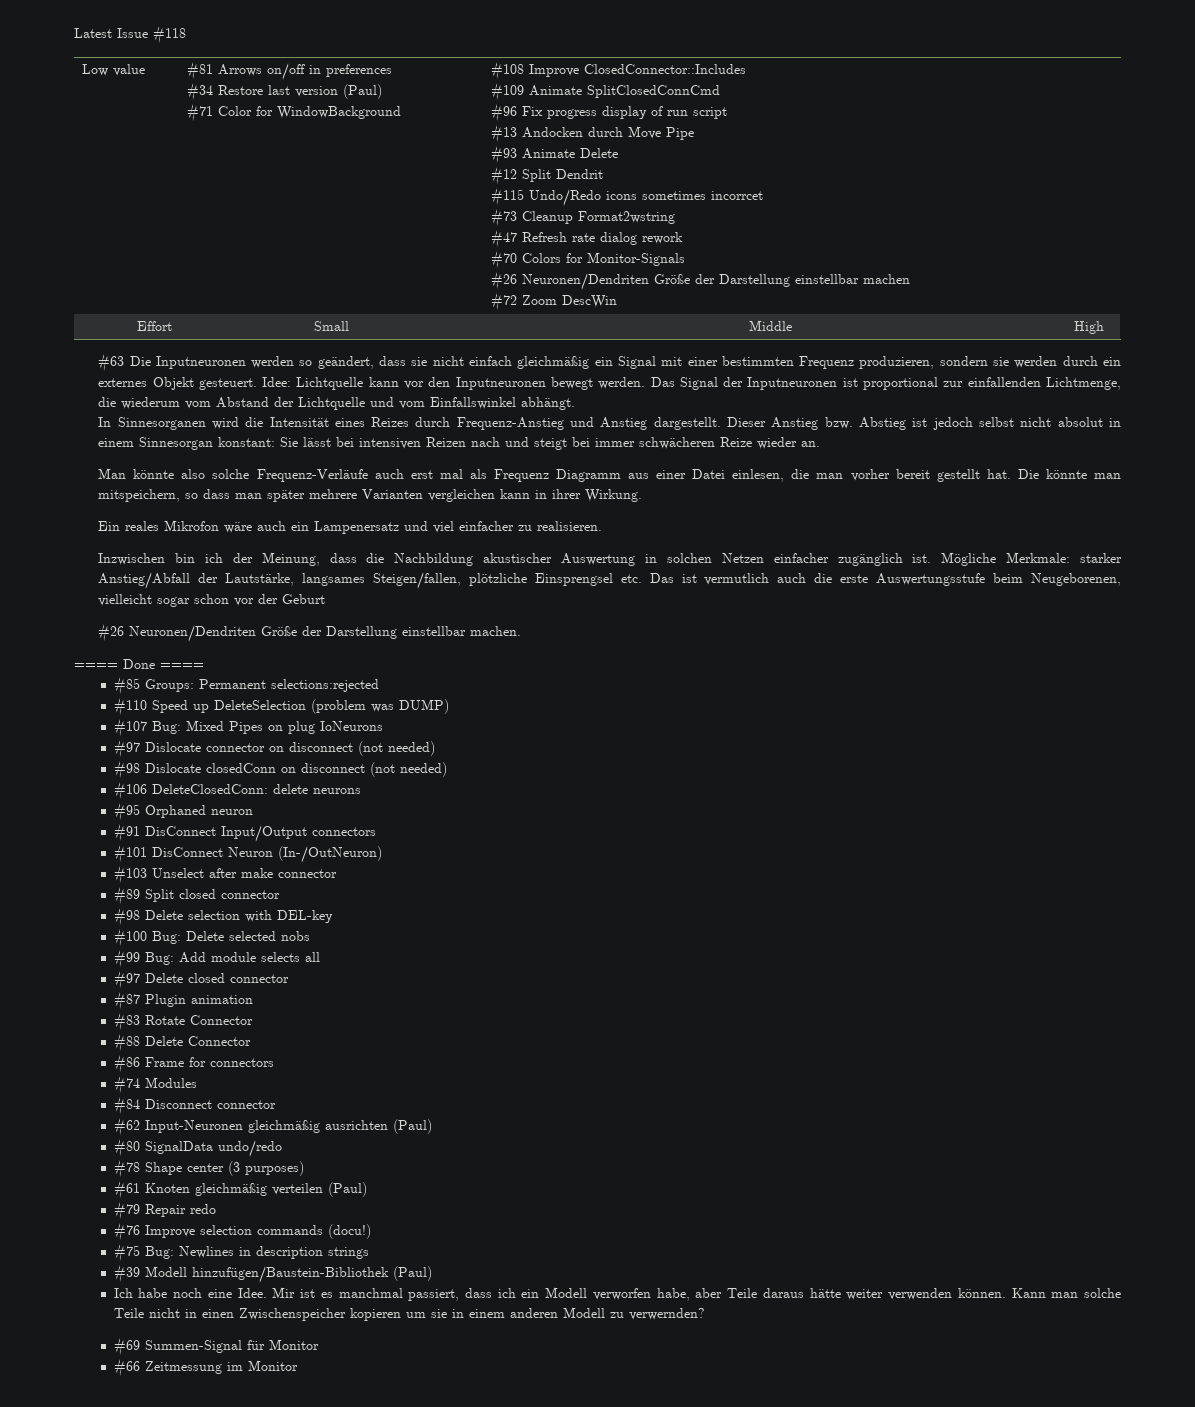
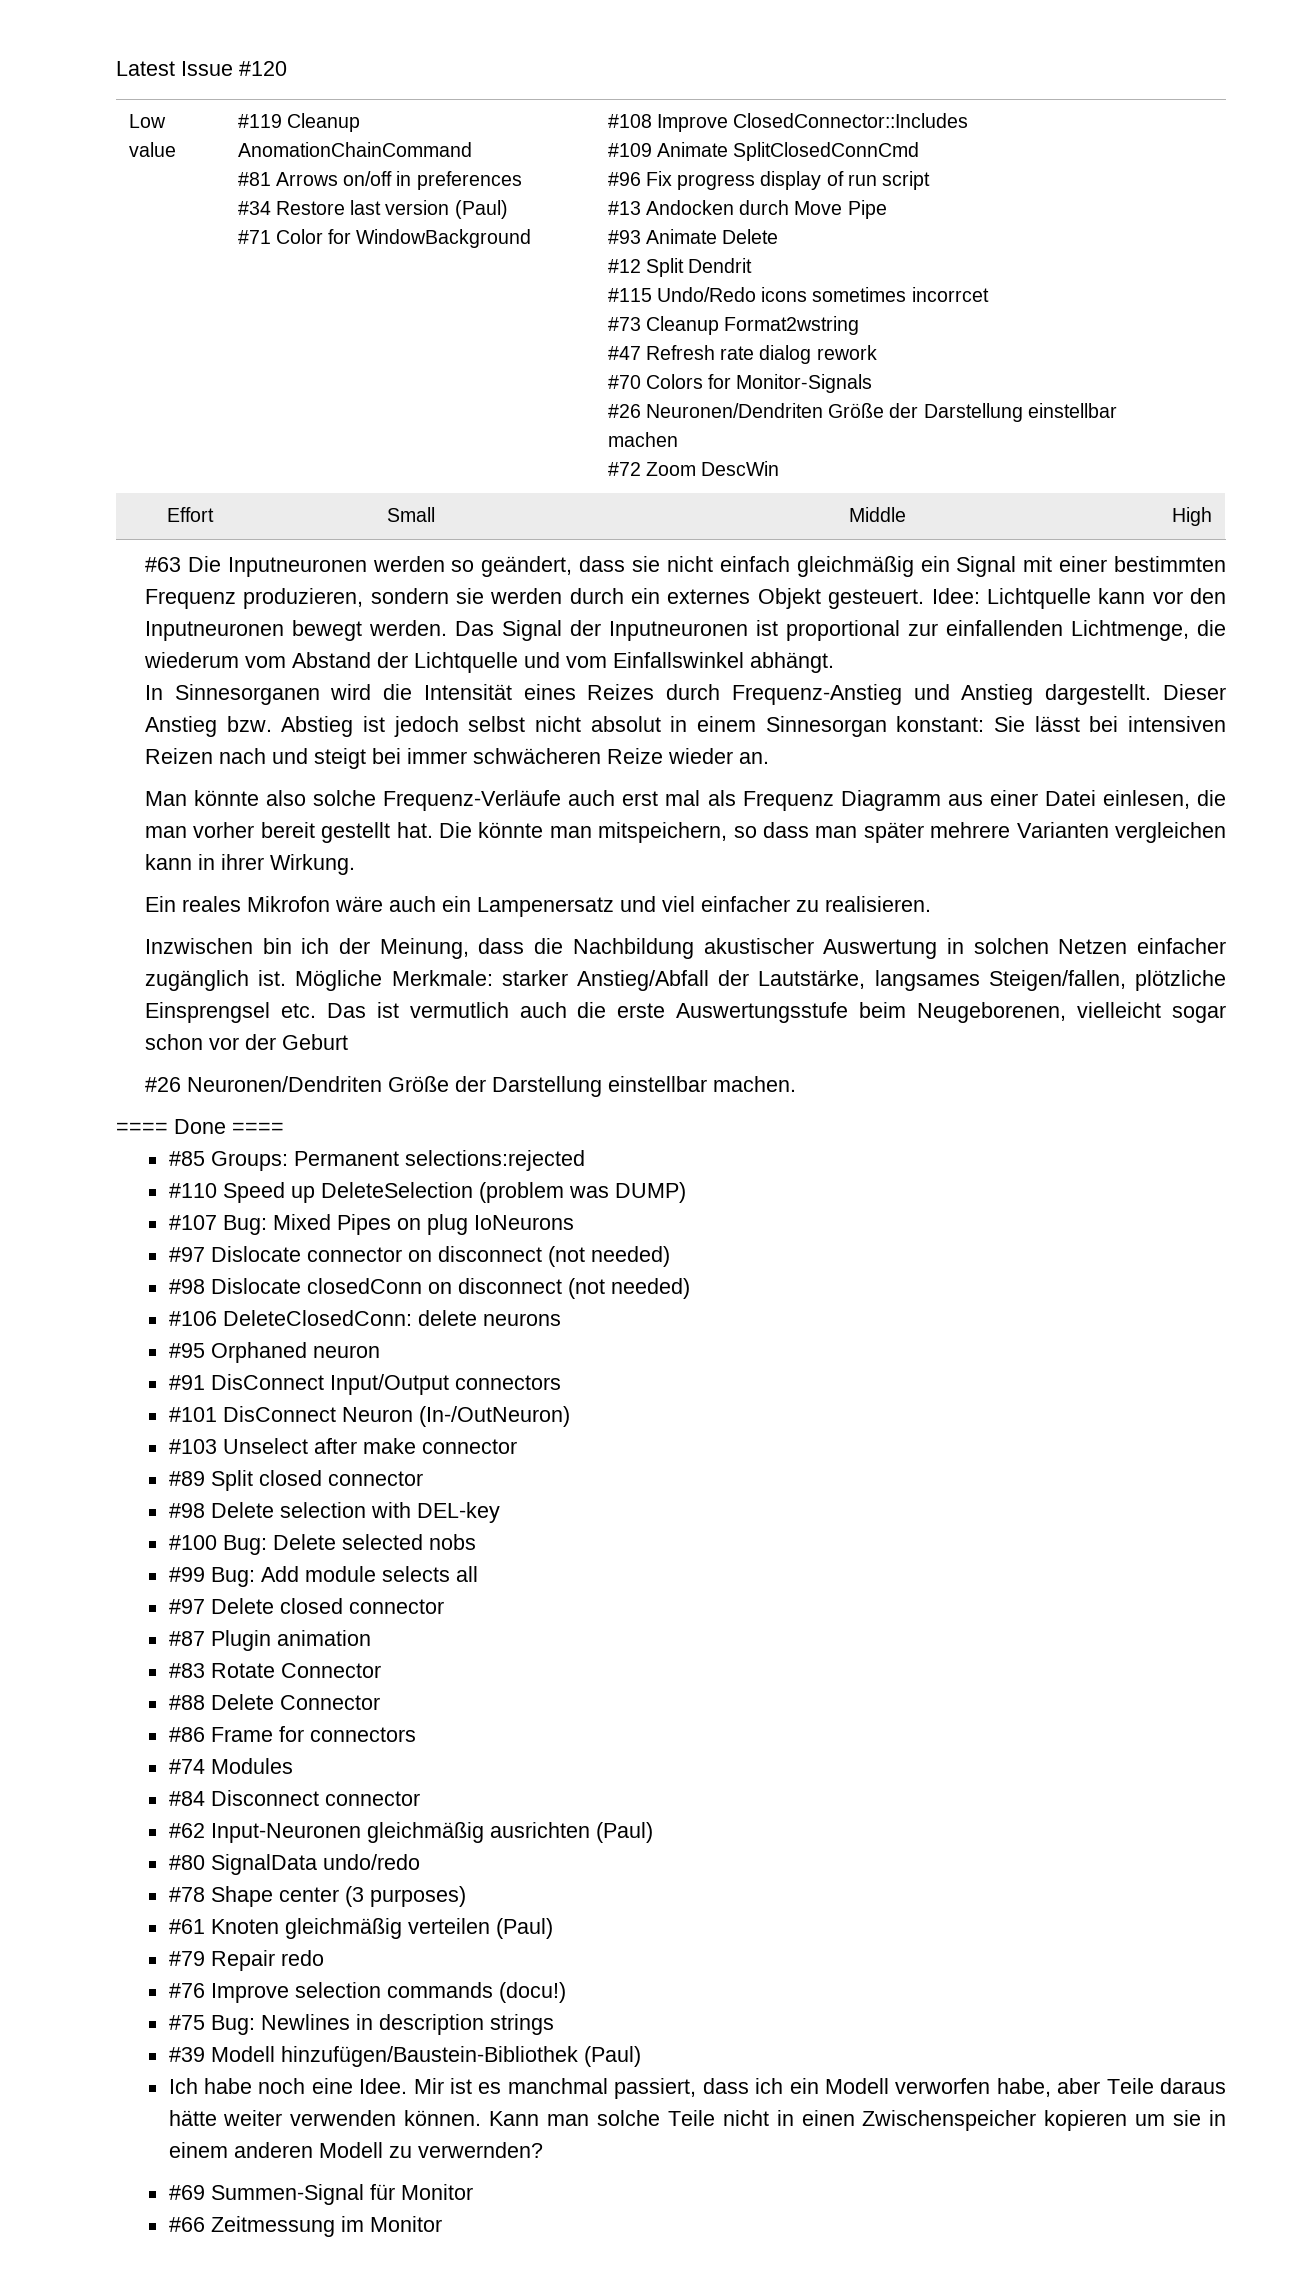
- Latest Issue #118
+ Latest Issue #120
+ #119 Cleanup AnomationChainCommand

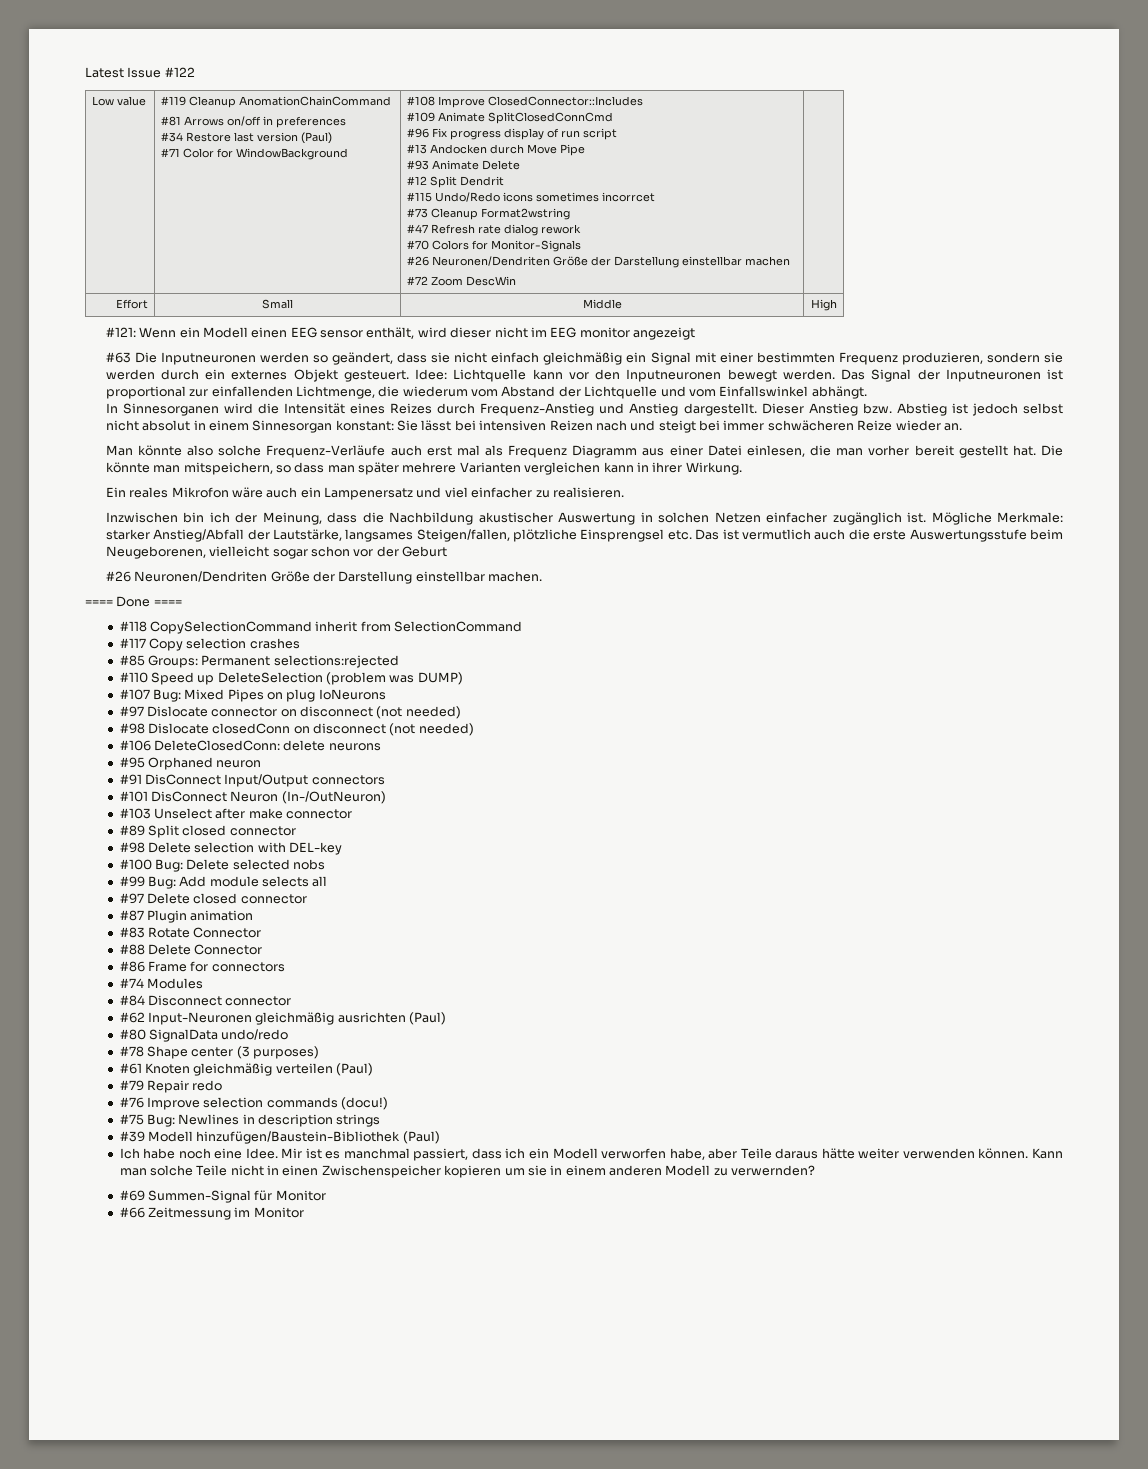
- Latest Issue #120
+ Latest Issue #122
+ #121: Wenn ein Modell einen EEG sensor enthält, wird dieser nicht im EEG monitor angezeigt
+ #118 CopySelectionCommand inherit from SelectionCommand
+ #117 Copy selection crashes

